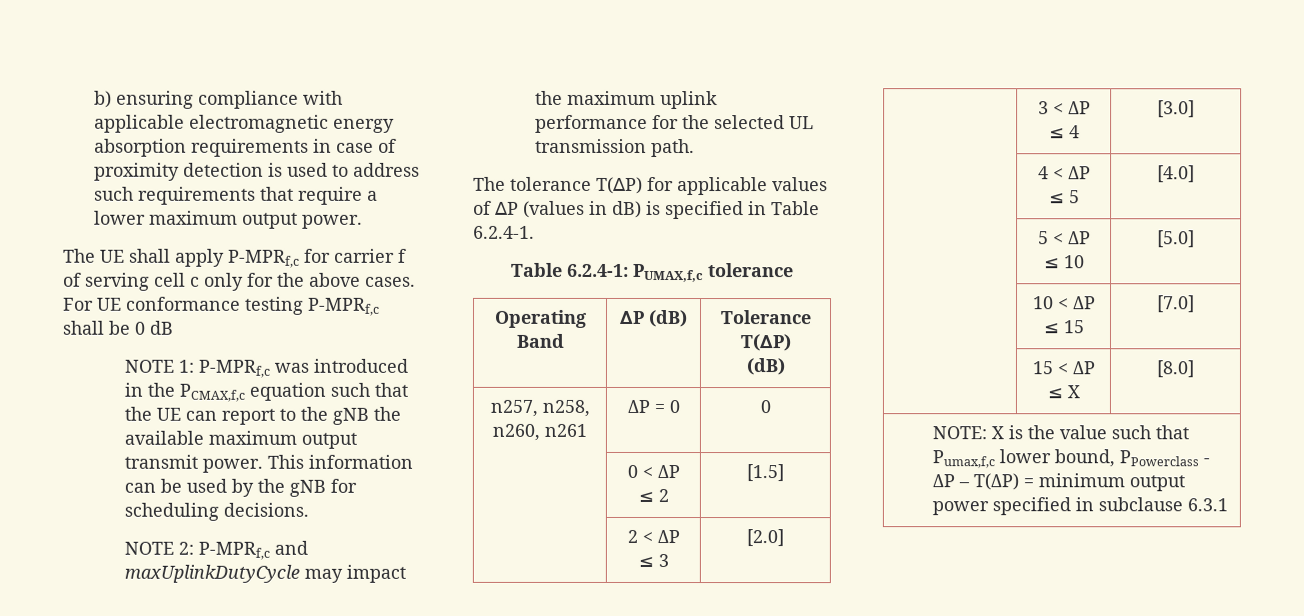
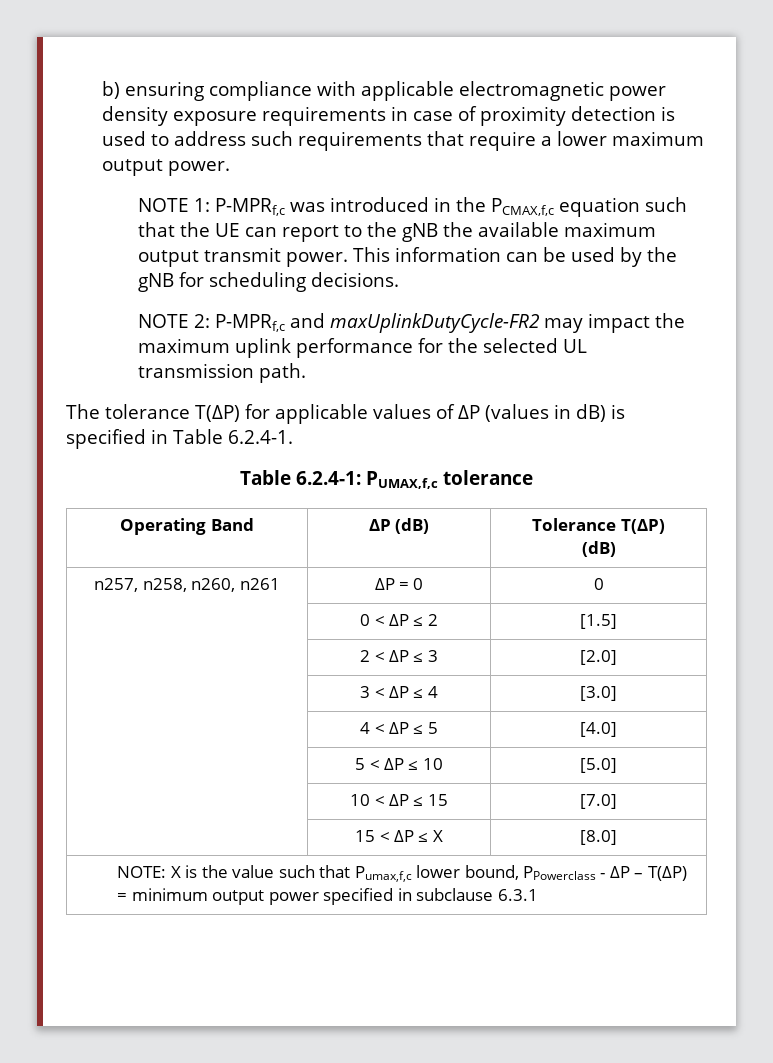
- b) ensuring compliance with applicable electromagnetic energy absorption requirements in case of proximity detection is used to address such requirements that require a lower maximum output power.
+ b) ensuring compliance with applicable electromagnetic power density exposure requirements in case of proximity detection is used to address such requirements that require a lower maximum output power.
- The UE shall apply P-MPRf,c for carrier f of serving cell c only for the above cases. For UE conformance testing P-MPRf,c shall be 0 dB
- NOTE 2: P-MPRf,c and maxUplinkDutyCycle may impact the maximum uplink performance for the selected UL transmission path.
+ NOTE 2: P-MPRf,c and maxUplinkDutyCycle-FR2 may impact the maximum uplink performance for the selected UL transmission path.

